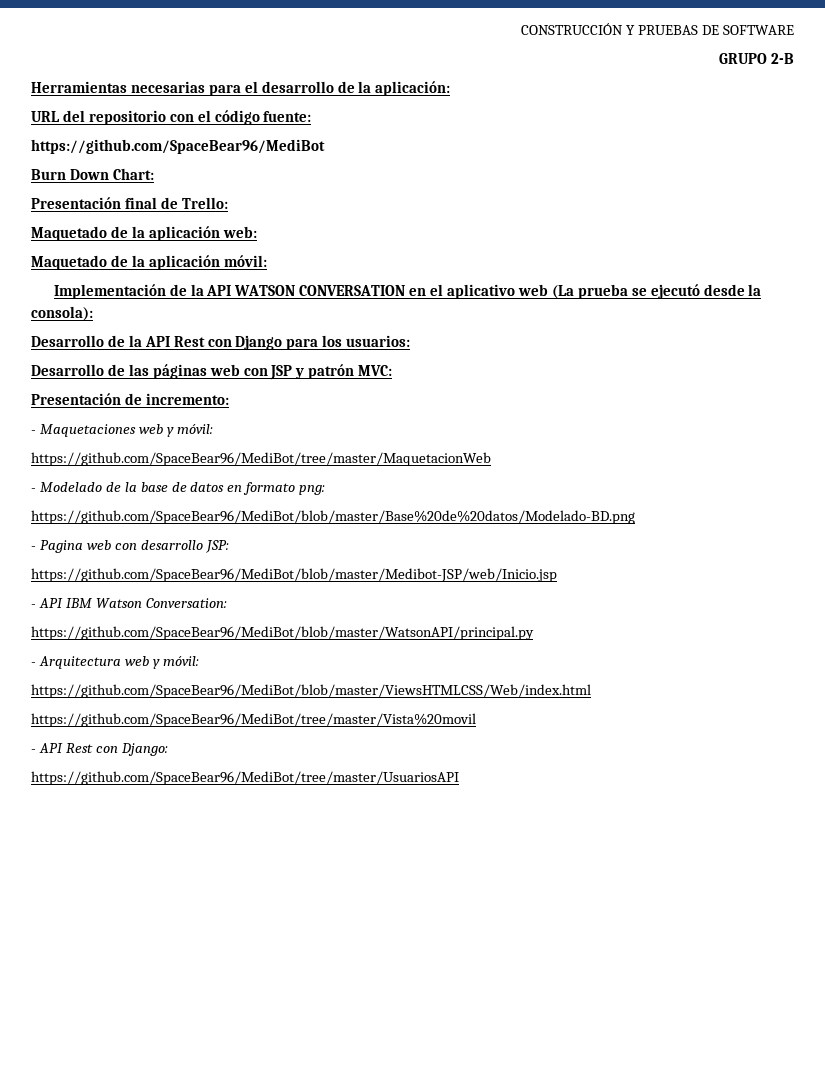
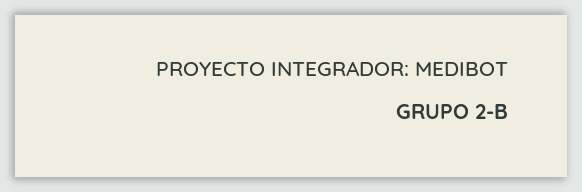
- CONSTRUCCIÓN Y PRUEBAS DE SOFTWARE
+ PROYECTO INTEGRADOR: MEDIBOT
  GRUPO 2-B
- Herramientas necesarias para el desarrollo de la aplicación:
- URL del repositorio con el código fuente:
- https://github.com/SpaceBear96/MediBot
- Burn Down Chart:
- Presentación final de Trello:
- Maquetado de la aplicación web:
- Maquetado de la aplicación móvil:
- Implementación de la API WATSON CONVERSATION en el aplicativo web (La prueba se ejecutó desde la consola):
- Desarrollo de la API Rest con Django para los usuarios:
- Desarrollo de las páginas web con JSP y patrón MVC:
- Presentación de incremento:
- - Maquetaciones web y móvil:
- https://github.com/SpaceBear96/MediBot/tree/master/MaquetacionWeb
- - Modelado de la base de datos en formato png:
- https://github.com/SpaceBear96/MediBot/blob/master/Base%20de%20datos/Modelado-BD.png
- - Pagina web con desarrollo JSP:
- https://github.com/SpaceBear96/MediBot/blob/master/Medibot-JSP/web/Inicio.jsp
- - API IBM Watson Conversation:
- https://github.com/SpaceBear96/MediBot/blob/master/WatsonAPI/principal.py
- - Arquitectura web y móvil:
- https://github.com/SpaceBear96/MediBot/blob/master/ViewsHTMLCSS/Web/index.html
- https://github.com/SpaceBear96/MediBot/tree/master/Vista%20movil
- - API Rest con Django:
- https://github.com/SpaceBear96/MediBot/tree/master/UsuariosAPI

